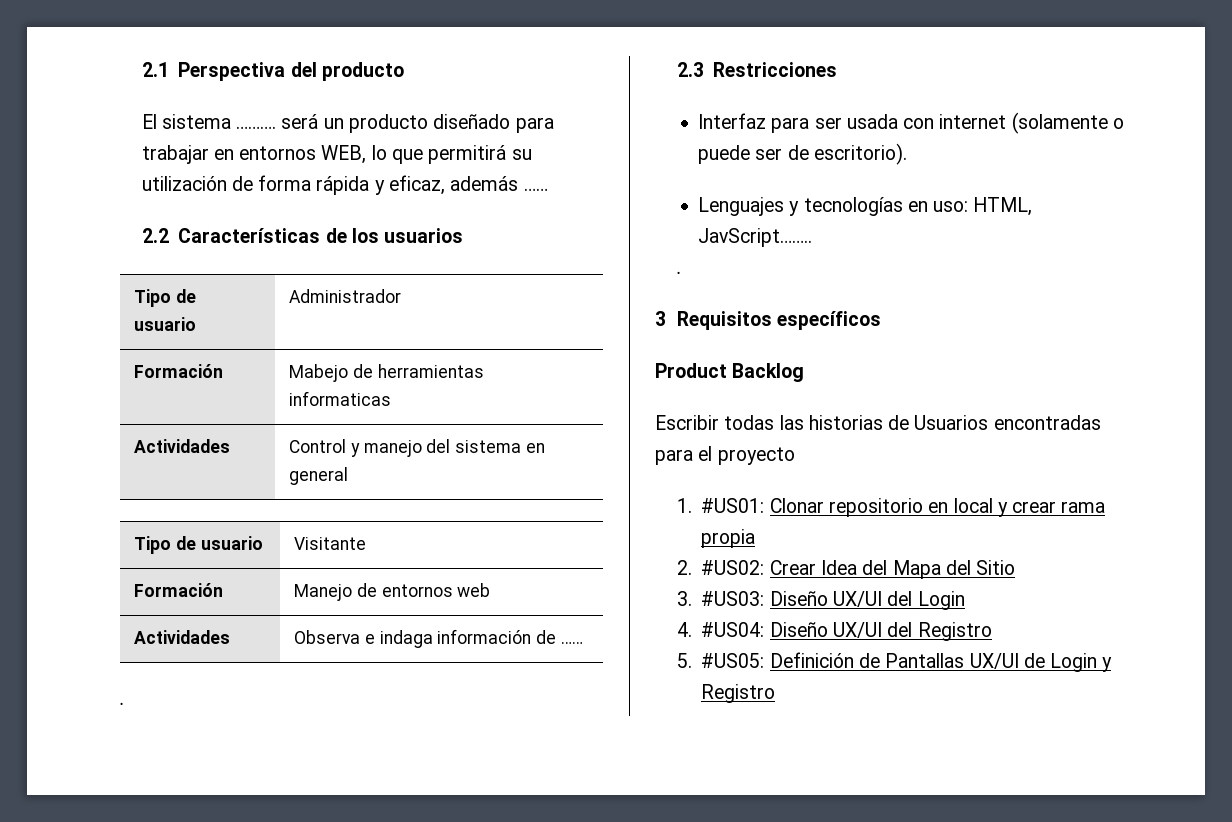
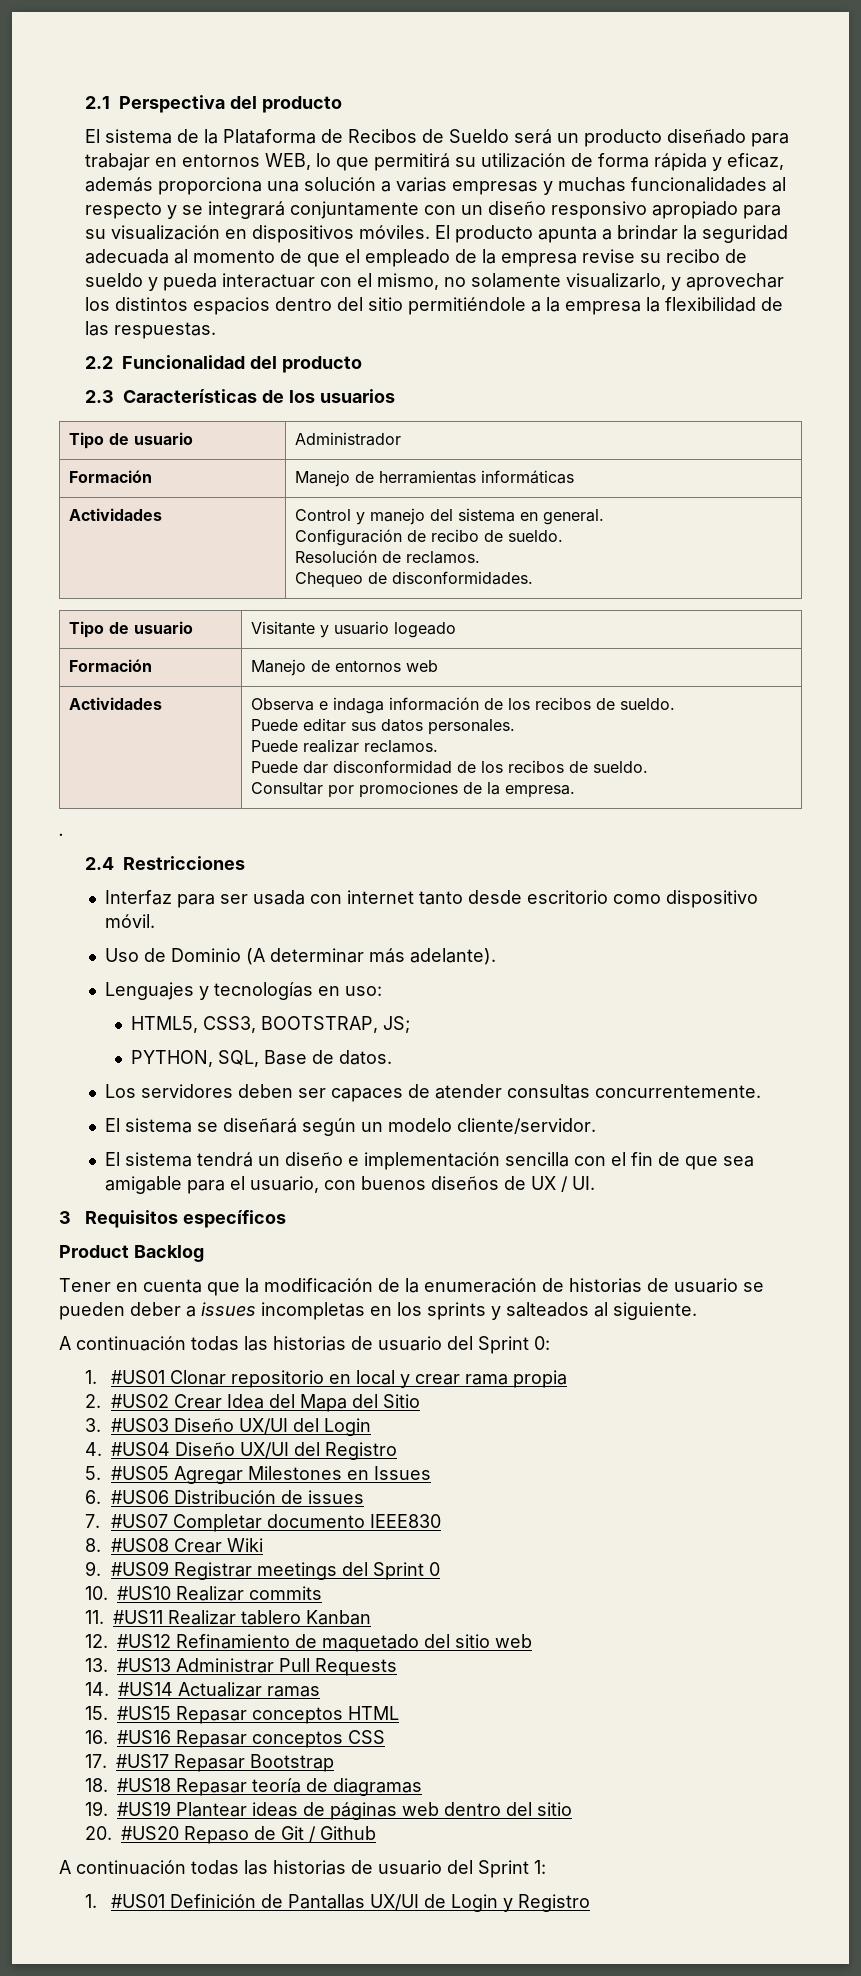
- El sistema ………. será un producto diseñado para trabajar en entornos WEB, lo que permitirá su utilización de forma rápida y eficaz, además ……
- 2.2 Características de los usuarios
+ El sistema de la Plataforma de Recibos de Sueldo será un producto diseñado para trabajar en entornos WEB, lo que permitirá su utilización de forma rápida y eficaz, además proporciona una solución a varias empresas y muchas funcionalidades al respecto y se integrará conjuntamente con un diseño responsivo apropiado para su visualización en dispositivos móviles. El producto apunta a brindar la seguridad adecuada al momento de que el empleado de la empresa revise su recibo de sueldo y pueda interactuar con el mismo, no solamente visualizarlo, y aprovechar los distintos espacios dentro del sitio permitiéndole a la empresa la flexibilidad de las respuestas.
+ 2.2 Funcionalidad del producto
+ 2.3 Características de los usuarios
- Formación | Mabejo de herramientas informaticas
+ Formación | Manejo de herramientas informáticas
- Actividades | Control y manejo del sistema en general
+ Actividades | Control y manejo del sistema en general.
+ Configuración de recibo de sueldo.
+ Resolución de reclamos.
+ Chequeo de disconformidades.
- Tipo de usuario | Visitante
+ Tipo de usuario | Visitante y usuario logeado
- Actividades | Observa e indaga información de ……
+ Actividades | Observa e indaga información de los recibos de sueldo.
+ Puede editar sus datos personales.
+ Puede realizar reclamos.
+ Puede dar disconformidad de los recibos de sueldo.
+ Consultar por promociones de la empresa.
  .
- 2.3 Restricciones
+ 2.4 Restricciones
- Interfaz para ser usada con internet (solamente o puede ser de escritorio).
+ Interfaz para ser usada con internet tanto desde escritorio como dispositivo móvil.
+ Uso de Dominio (A determinar más adelante).
- Lenguajes y tecnologías en uso: HTML, JavScript……..
- .
+ Lenguajes y tecnologías en uso:
+ HTML5, CSS3, BOOTSTRAP, JS;
+ PYTHON, SQL, Base de datos.
+ Los servidores deben ser capaces de atender consultas concurrentemente.
+ El sistema se diseñará según un modelo cliente/servidor.
+ El sistema tendrá un diseño e implementación sencilla con el fin de que sea amigable para el usuario, con buenos diseños de UX / UI.
- Escribir todas las historias de Usuarios encontradas para el proyecto
- 1. #US01: Clonar repositorio en local y crear rama propia
+ Tener en cuenta que la modificación de la enumeración de historias de usuario se pueden deber a issues incompletas en los sprints y salteados al siguiente.
+ A continuación todas las historias de usuario del Sprint 0:
+ 1. #US01 Clonar repositorio en local y crear rama propia
- 2. #US02: Crear Idea del Mapa del Sitio
+ 2. #US02 Crear Idea del Mapa del Sitio
- 3. #US03: Diseño UX/UI del Login
+ 3. #US03 Diseño UX/UI del Login
- 4. #US04: Diseño UX/UI del Registro
+ 4. #US04 Diseño UX/UI del Registro
- 5. #US05: Definición de Pantallas UX/UI de Login y Registro
+ 5. #US05 Agregar Milestones en Issues
+ 6. #US06 Distribución de issues
+ 7. #US07 Completar documento IEEE830
+ 8. #US08 Crear Wiki
+ 9. #US09 Registrar meetings del Sprint 0
+ 10. #US10 Realizar commits
+ 11. #US11 Realizar tablero Kanban
+ 12. #US12 Refinamiento de maquetado del sitio web
+ 13. #US13 Administrar Pull Requests
+ 14. #US14 Actualizar ramas
+ 15. #US15 Repasar conceptos HTML
+ 16. #US16 Repasar conceptos CSS
+ 17. #US17 Repasar Bootstrap
+ 18. #US18 Repasar teoría de diagramas
+ 19. #US19 Plantear ideas de páginas web dentro del sitio
+ 20. #US20 Repaso de Git / Github
+ A continuación todas las historias de usuario del Sprint 1:
+ 1. #US01 Definición de Pantallas UX/UI de Login y Registro

